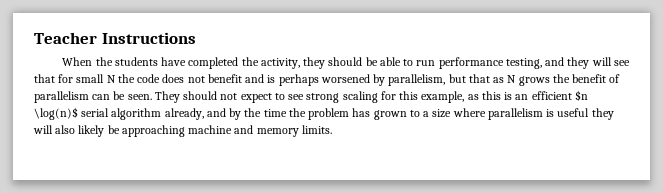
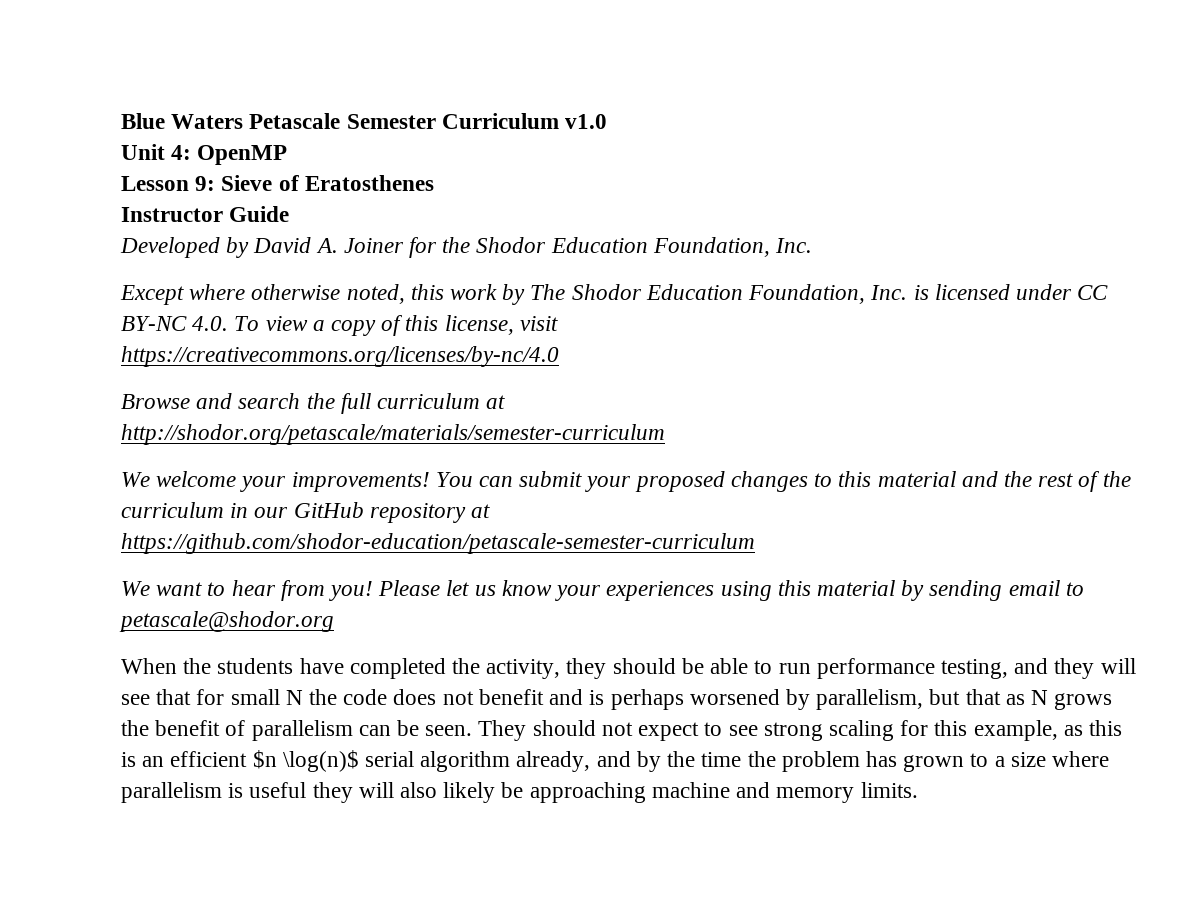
- Teacher Instructions
+ Blue Waters Petascale Semester Curriculum v1.0
+ Unit 4: OpenMP
+ Lesson 9: Sieve of Eratosthenes
+ Instructor Guide
+ Developed by David A. Joiner for the Shodor Education Foundation, Inc.
+ Except where otherwise noted, this work by The Shodor Education Foundation, Inc. is licensed under CC BY-NC 4.0. To view a copy of this license, visit
+ https://creativecommons.org/licenses/by-nc/4.0
+ Browse and search the full curriculum at
+ http://shodor.org/petascale/materials/semester-curriculum
+ We welcome your improvements! You can submit your proposed changes to this material and the rest of the curriculum in our GitHub repository at
+ https://github.com/shodor-education/petascale-semester-curriculum
+ We want to hear from you! Please let us know your experiences using this material by sending email to petascale@shodor.org

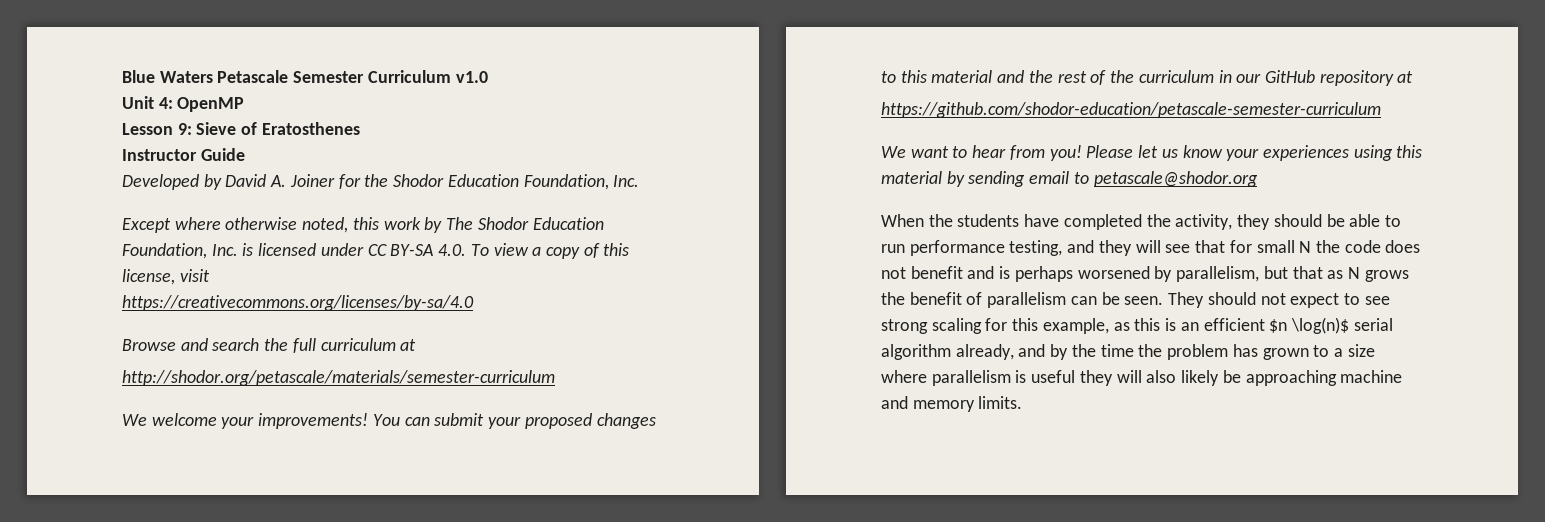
- Except where otherwise noted, this work by The Shodor Education Foundation, Inc. is licensed under CC BY-NC 4.0. To view a copy of this license, visit
+ Except where otherwise noted, this work by The Shodor Education Foundation, Inc. is licensed under CC BY-SA 4.0. To view a copy of this license, visit
- https://creativecommons.org/licenses/by-nc/4.0
+ https://creativecommons.org/licenses/by-sa/4.0

